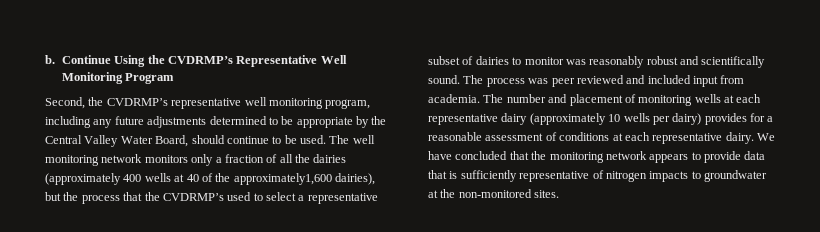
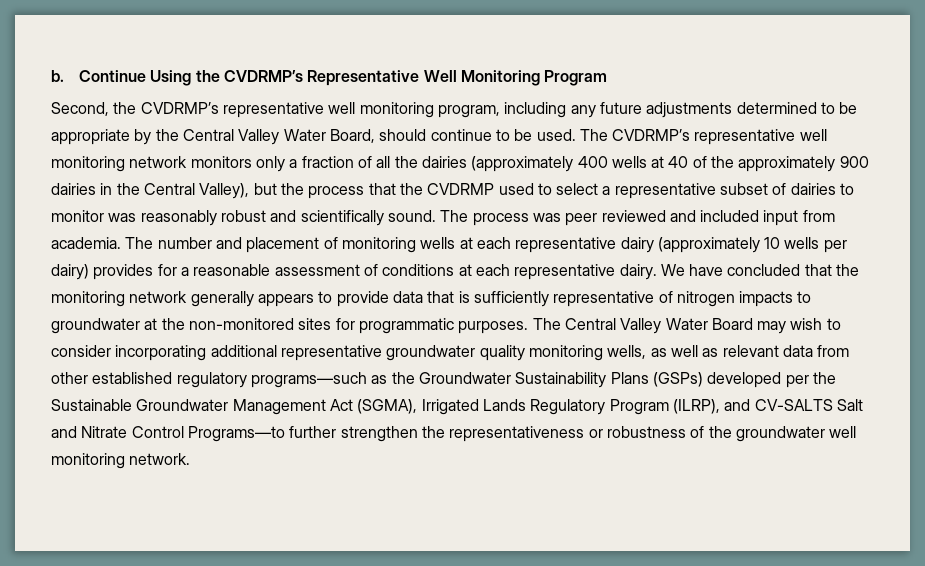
- The well monitoring network monitors only a fraction of all the dairies (approximately 400 wells at 40 of the approximately1,600 dairies), but the process that the CVDRMP’s used to select a representative subset of dairies to monitor was reasonably robust and scientifically sound.
+ The CVDRMP’s representative well monitoring network monitors only a fraction of all the dairies (approximately 400 wells at 40 of the approximately 900 dairies in the Central Valley), but the process that the CVDRMP used to select a representative subset of dairies to monitor was reasonably robust and scientifically sound.
- We have concluded that the monitoring network appears to provide data that is sufficiently representative of nitrogen impacts to groundwater at the non-monitored sites.
+ We have concluded that the monitoring network generally appears to provide data that is sufficiently representative of nitrogen impacts to groundwater at the non-monitored sites for programmatic purposes. The Central Valley Water Board may wish to consider incorporating additional representative groundwater quality monitoring wells, as well as relevant data from other established regulatory programs—such as the Groundwater Sustainability Plans (GSPs) developed per the Sustainable Groundwater Management Act (SGMA), Irrigated Lands Regulatory Program (ILRP), and CV-SALTS Salt and Nitrate Control Programs—to further strengthen the representativeness or robustness of the groundwater well monitoring network.

